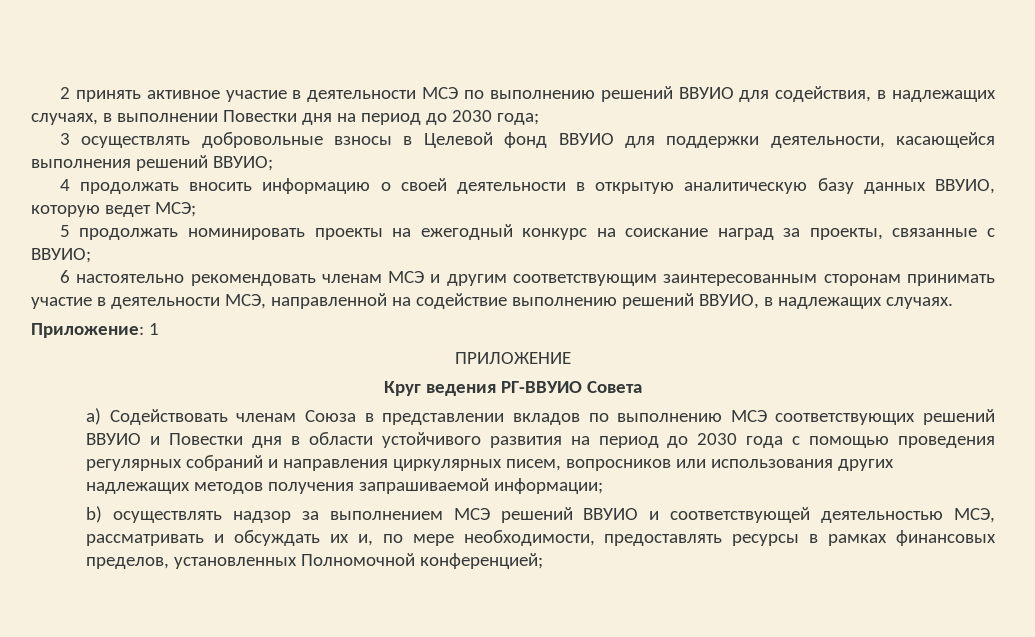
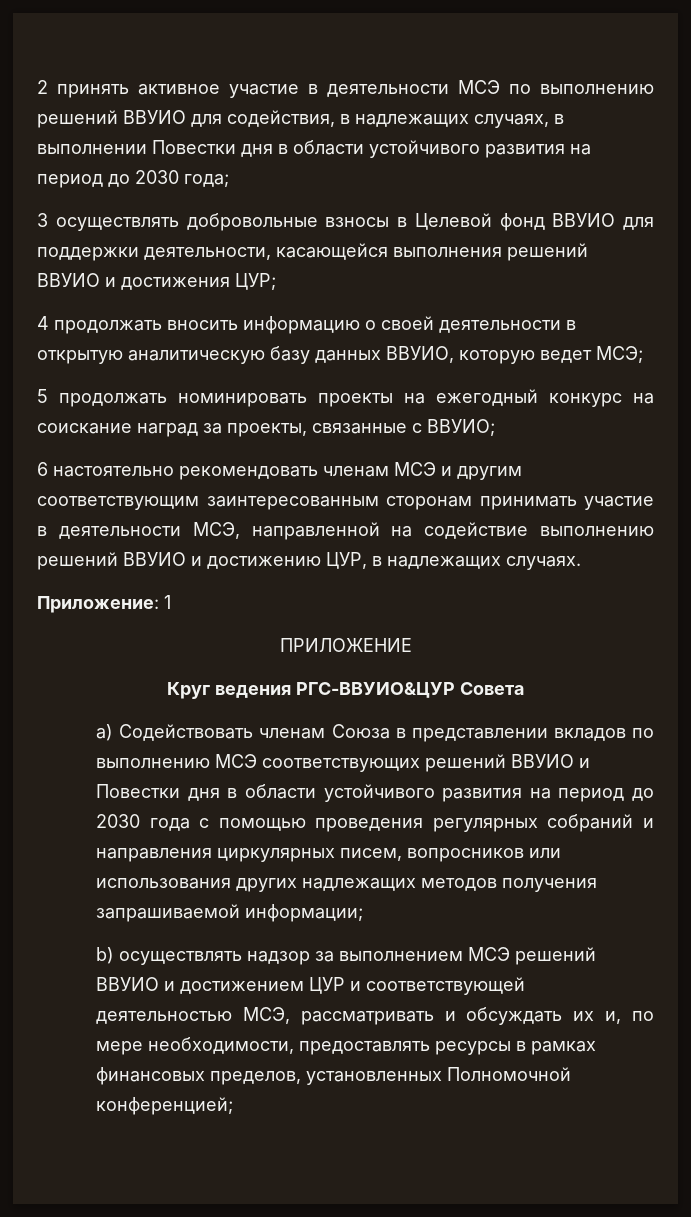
- 2 принять активное участие в деятельности МСЭ по выполнению решений ВВУИО для содействия, в надлежащих случаях, в выполнении Повестки дня на период до 2030 года;
+ 2 принять активное участие в деятельности МСЭ по выполнению решений ВВУИО для содействия, в надлежащих случаях, в выполнении Повестки дня в области устойчивого развития на период до 2030 года;
- 3 осуществлять добровольные взносы в Целевой фонд ВВУИО для поддержки деятельности, касающейся выполнения решений ВВУИО;
+ 3 осуществлять добровольные взносы в Целевой фонд ВВУИО для поддержки деятельности, касающейся выполнения решений ВВУИО и достижения ЦУР;
- 6 настоятельно рекомендовать членам МСЭ и другим соответствующим заинтересованным сторонам принимать участие в деятельности МСЭ, направленной на содействие выполнению решений ВВУИО, в надлежащих случаях.
+ 6 настоятельно рекомендовать членам МСЭ и другим соответствующим заинтересованным сторонам принимать участие в деятельности МСЭ, направленной на содействие выполнению решений ВВУИО и достижению ЦУР, в надлежащих случаях.
- Круг ведения РГ-ВВУИО Совета
+ Круг ведения РГС-ВВУИО&ЦУР Совета
- b) осуществлять надзор за выполнением МСЭ решений ВВУИО и соответствующей деятельностью МСЭ, рассматривать и обсуждать их и, по мере необходимости, предоставлять ресурсы в рамках финансовых пределов, установленных Полномочной конференцией;
+ b) осуществлять надзор за выполнением МСЭ решений ВВУИО и достижением ЦУР и соответствующей деятельностью МСЭ, рассматривать и обсуждать их и, по мере необходимости, предоставлять ресурсы в рамках финансовых пределов, установленных Полномочной конференцией;

